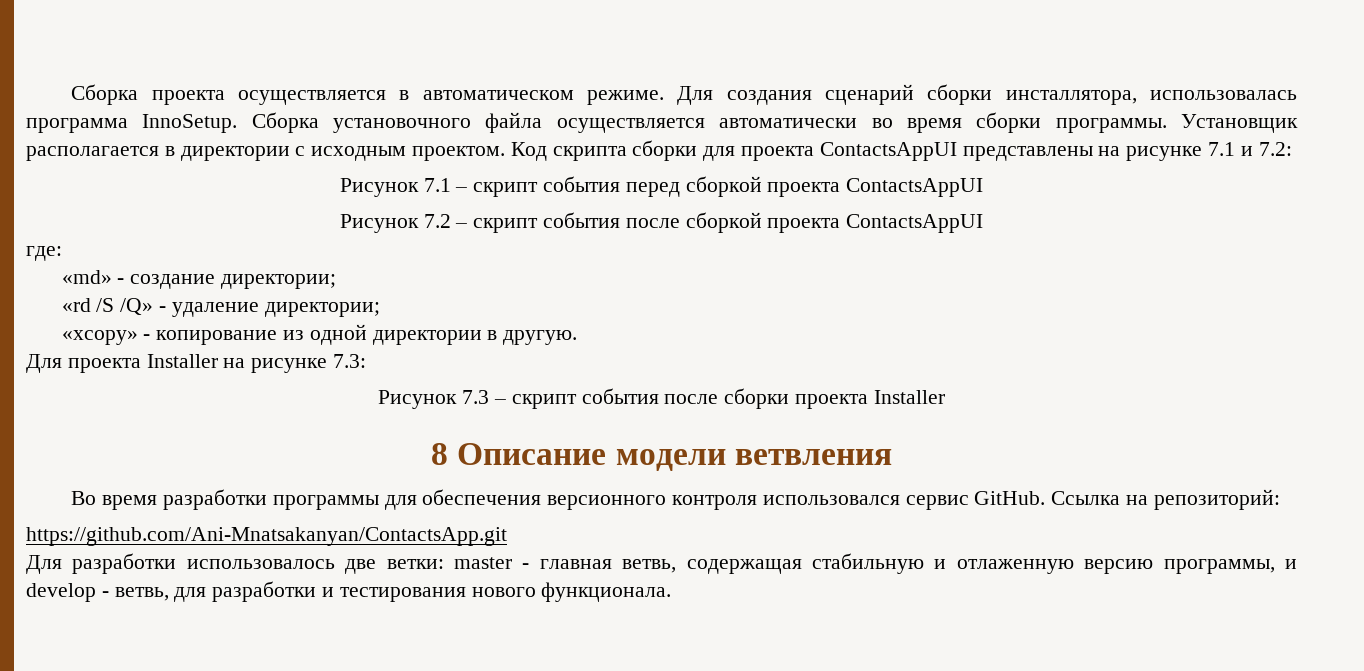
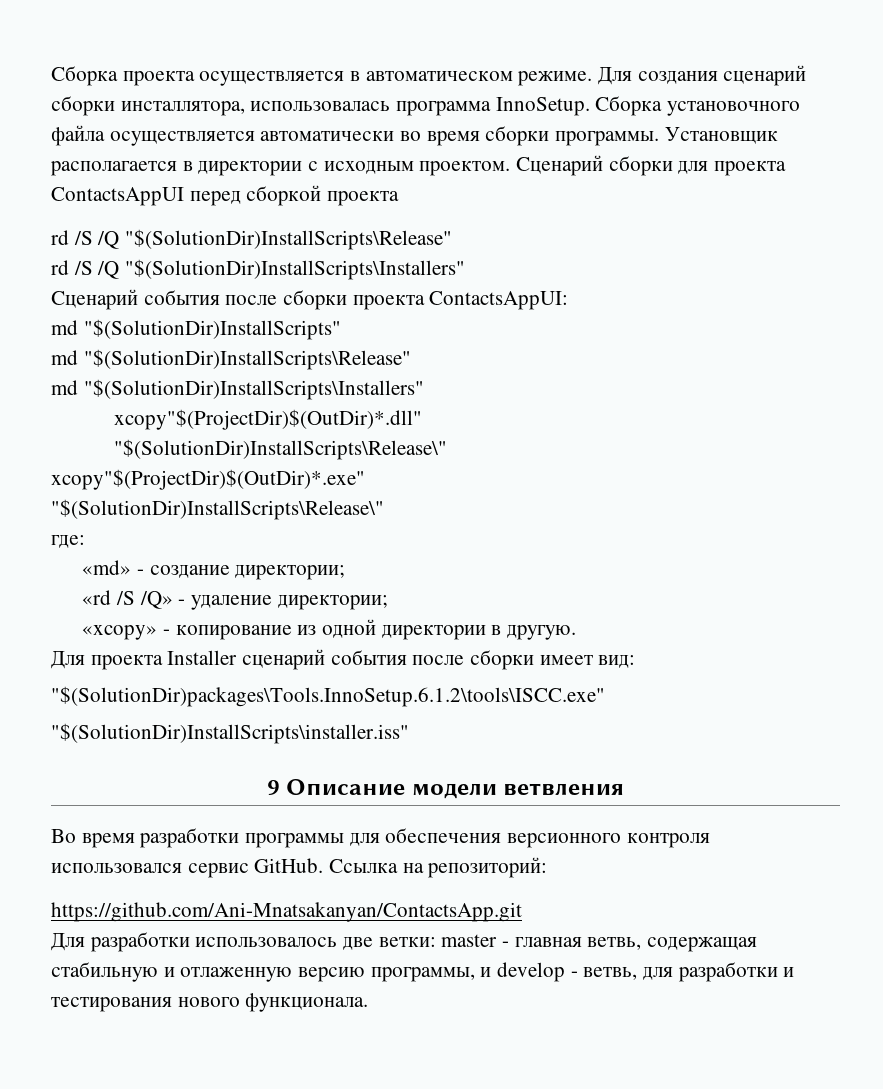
- Код скрипта сборки для проекта ContactsAppUI представлены на рисунке 7.1 и 7.2:
- Рисунок 7.1 – скрипт события перед сборкой проекта ContactsAppUI
- Рисунок 7.2 – скрипт события после сборкой проекта ContactsAppUI
+ Сценарий сборки для проекта ContactsAppUI перед сборкой проекта
+ rd /S /Q "$(SolutionDir)InstallScripts\Release"
+ rd /S /Q "$(SolutionDir)InstallScripts\Installers"
+ Сценарий события после сборки проекта ContactsAppUI:
+ md "$(SolutionDir)InstallScripts"
+ md "$(SolutionDir)InstallScripts\Release"
+ md "$(SolutionDir)InstallScripts\Installers"
+ xcopy"$(ProjectDir)$(OutDir)*.dll"
+ "$(SolutionDir)InstallScripts\Release\"
+ xcopy"$(ProjectDir)$(OutDir)*.exe"
+ "$(SolutionDir)InstallScripts\Release\"
- Для проекта Installer на рисунке 7.3:
- Рисунок 7.3 – скрипт события после сборки проекта Installer
- 8 Описание модели ветвления
+ Для проекта Installer сценарий события после сборки имеет вид:
+ "$(SolutionDir)packages\Tools.InnoSetup.6.1.2\tools\ISCC.exe"
+ "$(SolutionDir)InstallScripts\installer.iss"
+ 9 Описание модели ветвления

